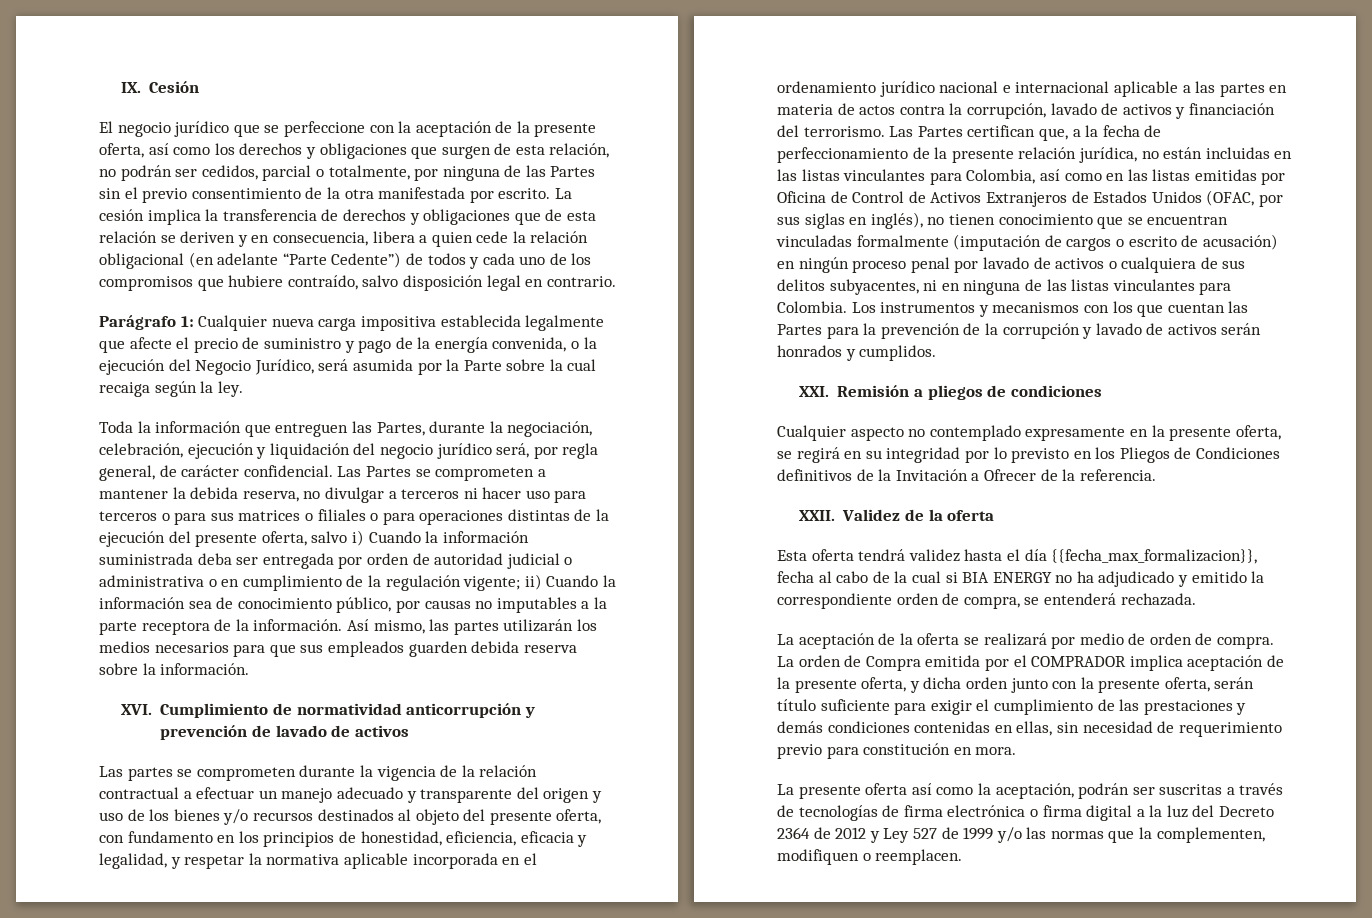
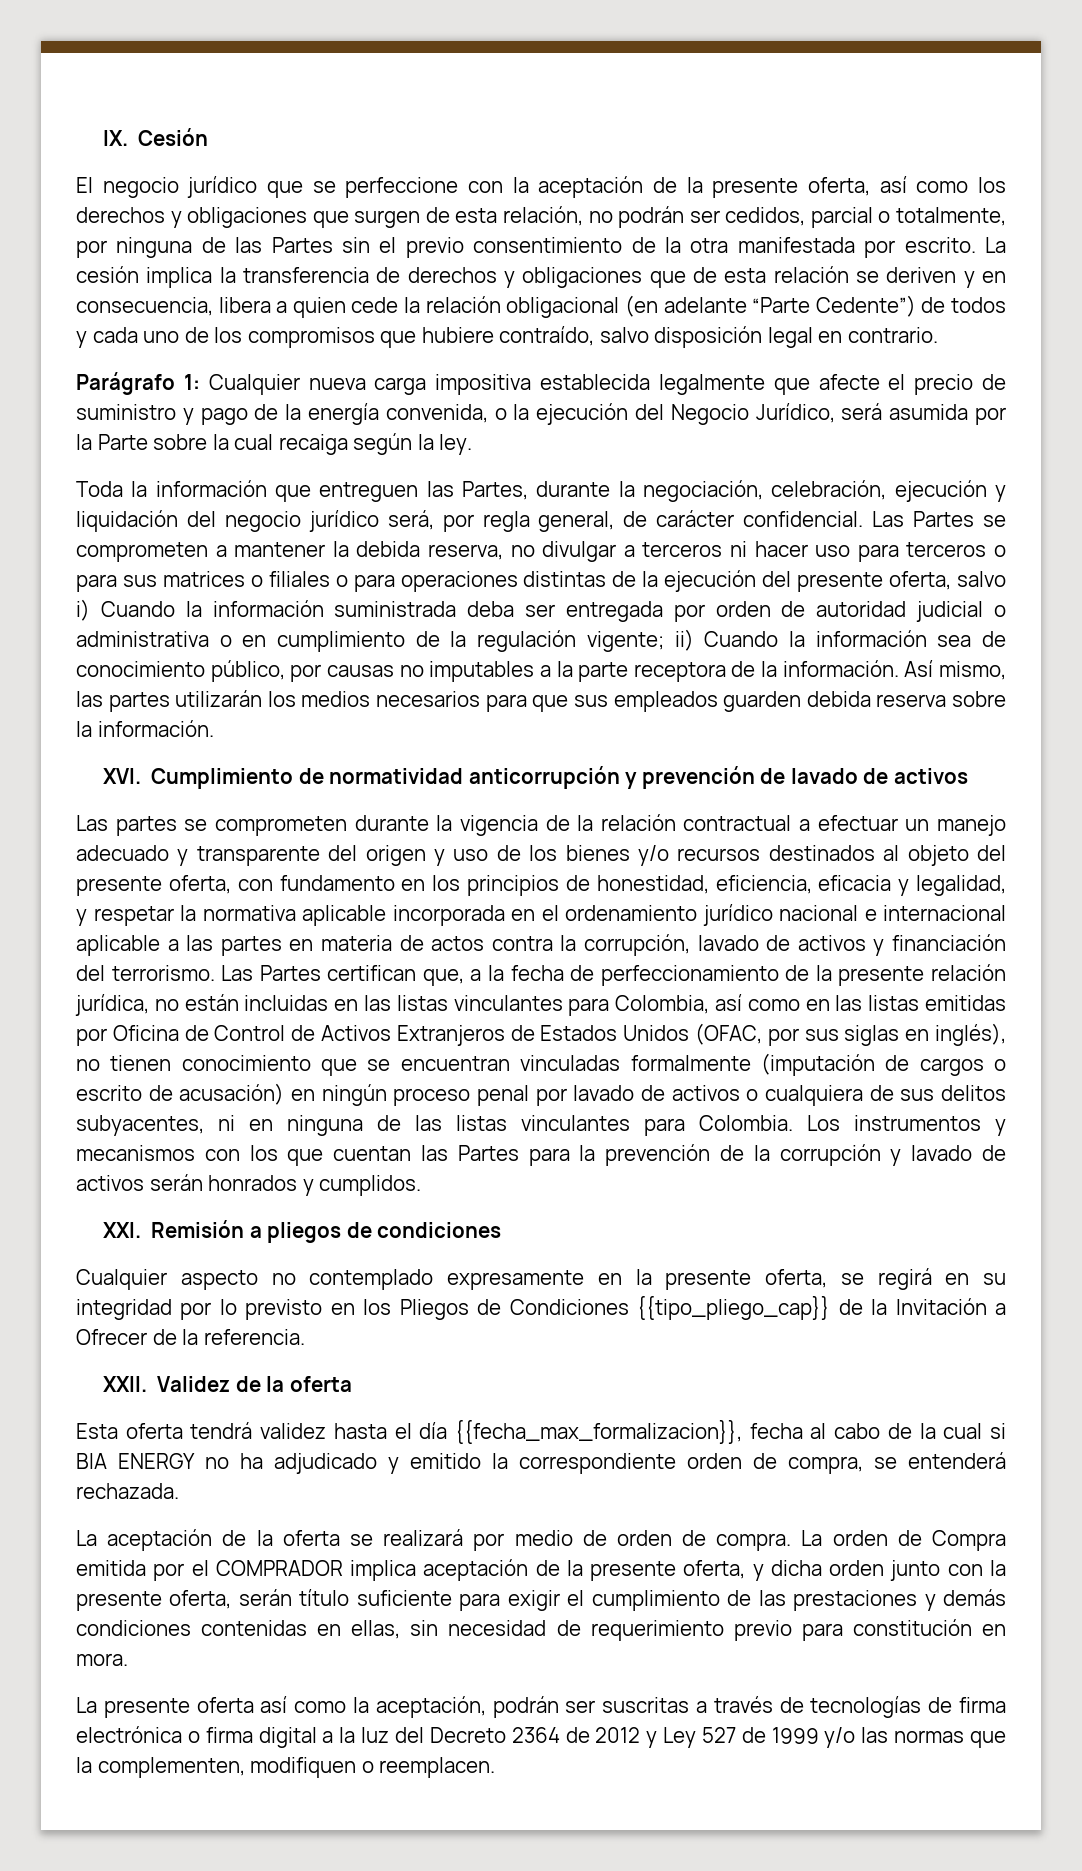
- Cualquier aspecto no contemplado expresamente en la presente oferta, se regirá en su integridad por lo previsto en los Pliegos de Condiciones definitivos de la Invitación a Ofrecer de la referencia.
+ Cualquier aspecto no contemplado expresamente en la presente oferta, se regirá en su integridad por lo previsto en los Pliegos de Condiciones {{tipo_pliego_cap}} de la Invitación a Ofrecer de la referencia.

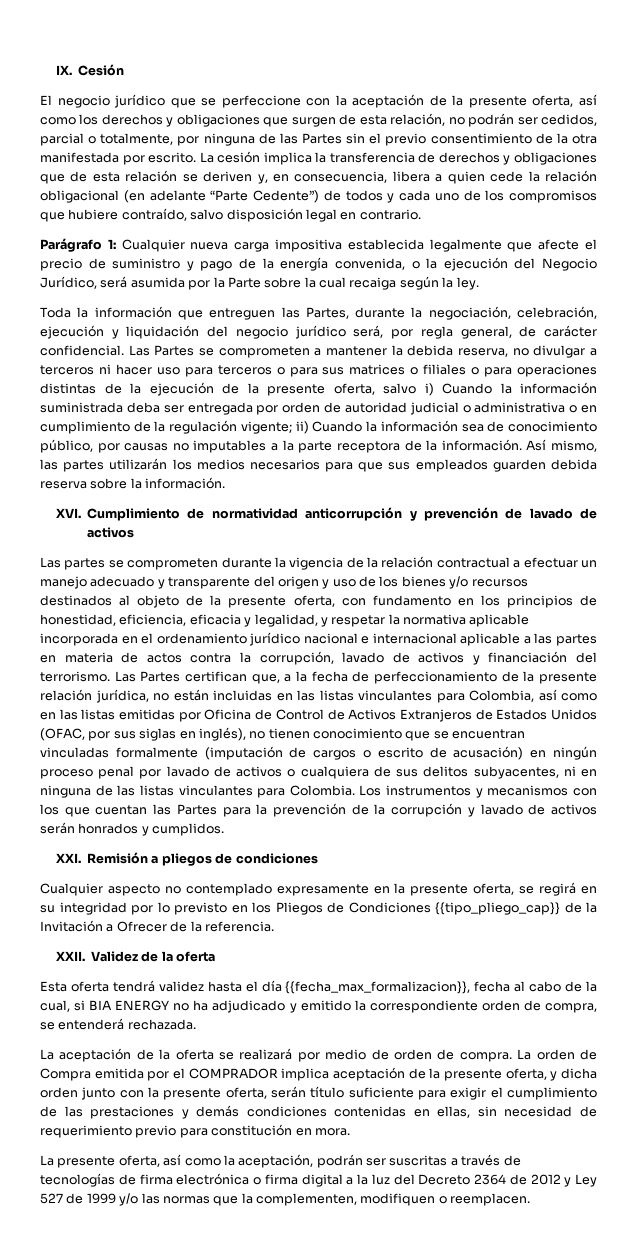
- La cesión implica la transferencia de derechos y obligaciones que de esta relación se deriven y en consecuencia, libera a quien cede la relación obligacional (en adelante “Parte Cedente”) de todos y cada uno de los compromisos que hubiere contraído, salvo disposición legal en contrario.
+ La cesión implica la transferencia de derechos y obligaciones que de esta relación se deriven y, en consecuencia, libera a quien cede la relación obligacional (en adelante “Parte Cedente”) de todos y cada uno de los compromisos que hubiere contraído, salvo disposición legal en contrario.
- Las Partes se comprometen a mantener la debida reserva, no divulgar a terceros ni hacer uso para terceros o para sus matrices o filiales o para operaciones distintas de la ejecución del presente oferta, salvo i) Cuando la información suministrada deba ser entregada por orden de autoridad judicial o administrativa o en cumplimiento de la regulación vigente;
+ Las Partes se comprometen a mantener la debida reserva, no divulgar a terceros ni hacer uso para terceros o para sus matrices o filiales o para operaciones distintas de la ejecución de la presente oferta, salvo i) Cuando la información suministrada deba ser entregada por orden de autoridad judicial o administrativa o en cumplimiento de la regulación vigente;
- Las partes se comprometen durante la vigencia de la relación contractual a efectuar un manejo adecuado y transparente del origen y uso de los bienes y/o recursos destinados al objeto del presente oferta, con fundamento en los principios de honestidad, eficiencia, eficacia y legalidad, y respetar la normativa aplicable incorporada en el ordenamiento jurídico nacional e internacional aplicable a las partes en materia de actos contra la corrupción, lavado de activos y financiación del terrorismo.
+ Las partes se comprometen durante la vigencia de la relación contractual a efectuar un manejo adecuado y transparente del origen y uso de los bienes y/o recursos destinados al objeto de la presente oferta, con fundamento en los principios de honestidad, eficiencia, eficacia y legalidad, y respetar la normativa aplicable incorporada en el ordenamiento jurídico nacional e internacional aplicable a las partes en materia de actos contra la corrupción, lavado de activos y financiación del terrorismo.
- Esta oferta tendrá validez hasta el día {{fecha_max_formalizacion}}, fecha al cabo de la cual si BIA ENERGY no ha adjudicado y emitido la correspondiente orden de compra, se entenderá rechazada.
+ Esta oferta tendrá validez hasta el día {{fecha_max_formalizacion}}, fecha al cabo de la cual, si BIA ENERGY no ha adjudicado y emitido la correspondiente orden de compra, se entenderá rechazada.
- La presente oferta así como la aceptación, podrán ser suscritas a través de tecnologías de firma electrónica o firma digital a la luz del Decreto 2364 de 2012 y Ley 527 de 1999 y/o las normas que la complementen, modifiquen o reemplacen.
+ La presente oferta, así como la aceptación, podrán ser suscritas a través de tecnologías de firma electrónica o firma digital a la luz del Decreto 2364 de 2012 y Ley 527 de 1999 y/o las normas que la complementen, modifiquen o reemplacen.

